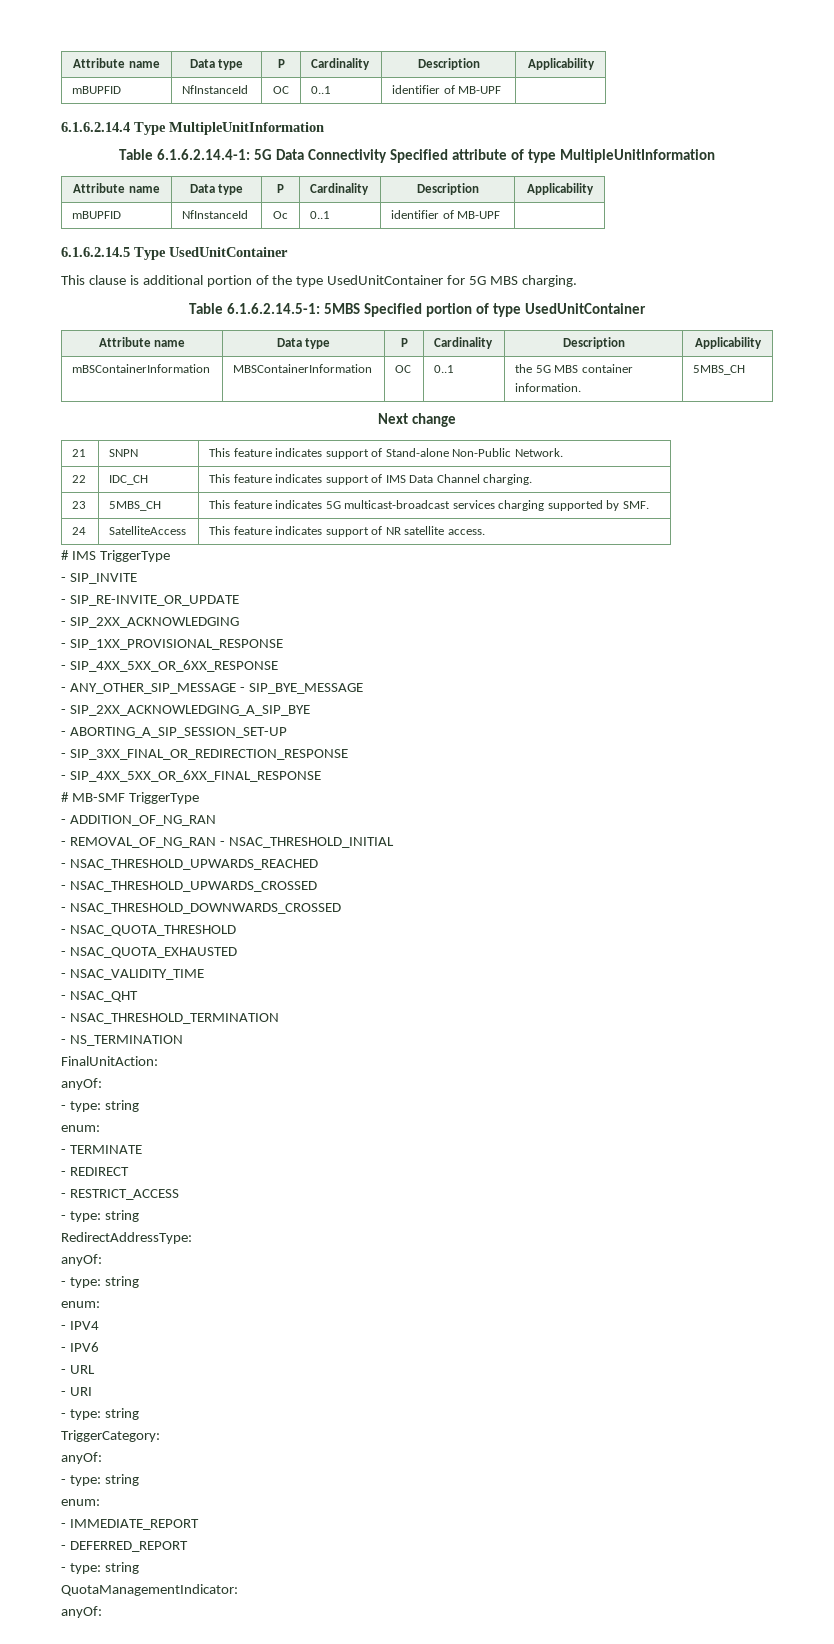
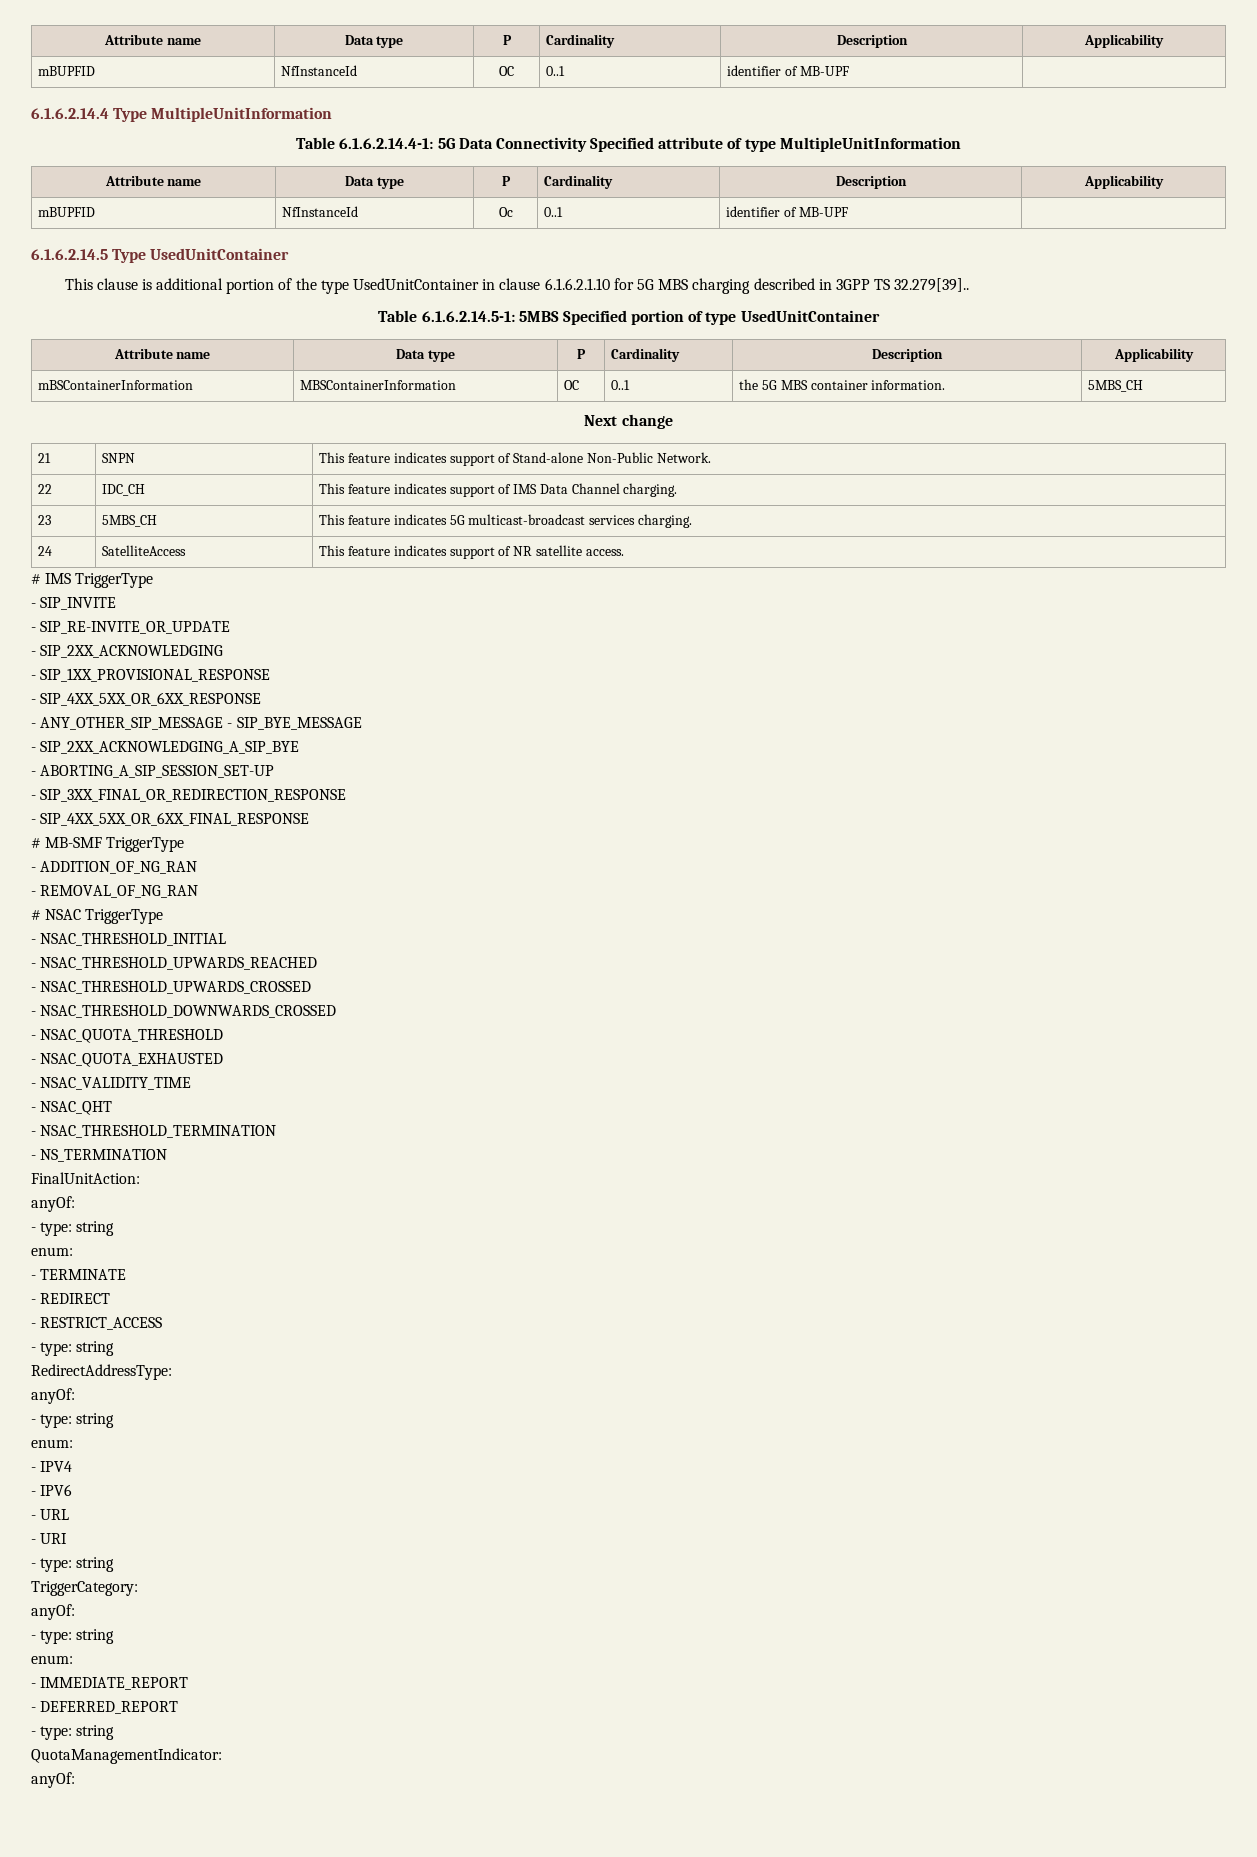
- This clause is additional portion of the type UsedUnitContainer for 5G MBS charging.
+ This clause is additional portion of the type UsedUnitContainer in clause 6.1.6.2.1.10 for 5G MBS charging described in 3GPP TS 32.279[39]..
- 23 | 5MBS_CH | This feature indicates 5G multicast-broadcast services charging supported by SMF.
+ 23 | 5MBS_CH | This feature indicates 5G multicast-broadcast services charging.
- - REMOVAL_OF_NG_RAN - NSAC_THRESHOLD_INITIAL
+ - REMOVAL_OF_NG_RAN
+ # NSAC TriggerType
+ - NSAC_THRESHOLD_INITIAL

